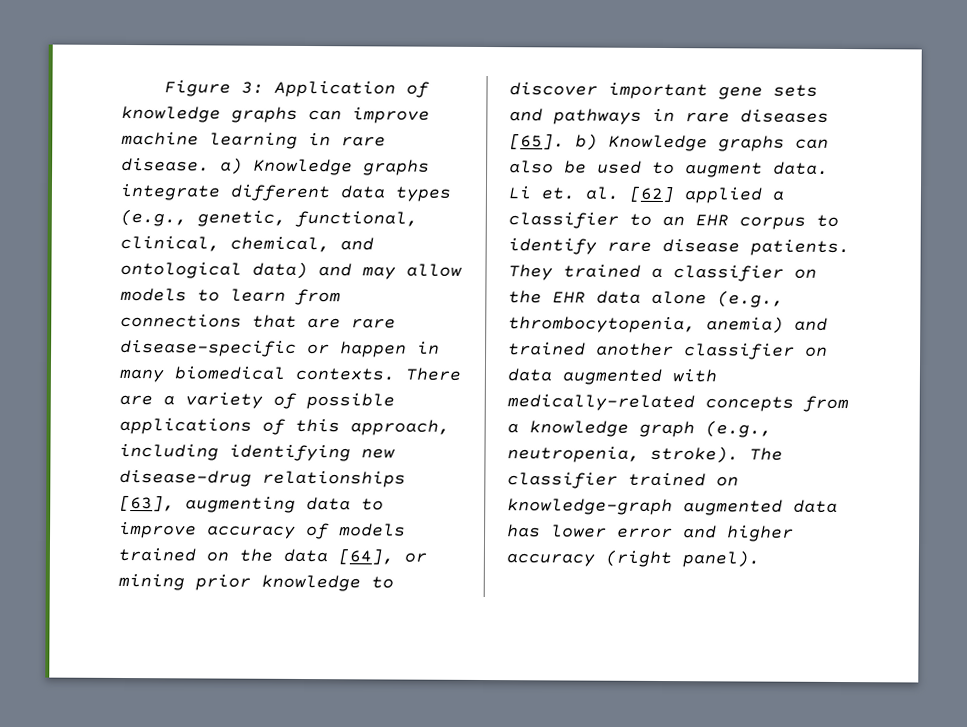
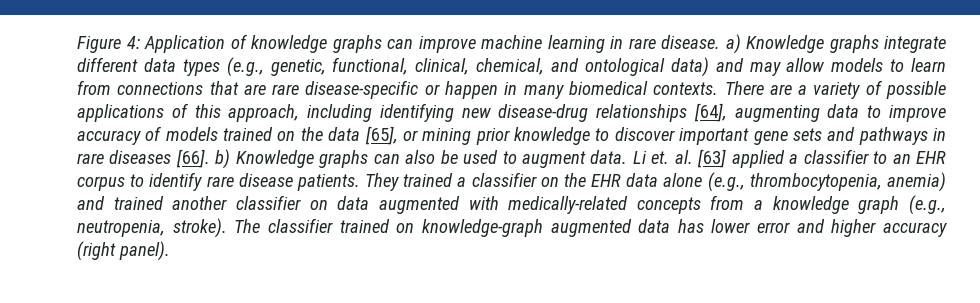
- Figure 3: Application of knowledge graphs can improve machine learning in rare disease. a) Knowledge graphs integrate different data types (e.g., genetic, functional, clinical, chemical, and ontological data) and may allow models to learn from connections that are rare disease-specific or happen in many biomedical contexts.
+ Figure 4: Application of knowledge graphs can improve machine learning in rare disease. a) Knowledge graphs integrate different data types (e.g., genetic, functional, clinical, chemical, and ontological data) and may allow models to learn from connections that are rare disease-specific or happen in many biomedical contexts.
- There are a variety of possible applications of this approach, including identifying new disease-drug relationships [63], augmenting data to improve accuracy of models trained on the data [64], or mining prior knowledge to discover important gene sets and pathways in rare diseases [65]. b) Knowledge graphs can also be used to augment data.
+ There are a variety of possible applications of this approach, including identifying new disease-drug relationships [64], augmenting data to improve accuracy of models trained on the data [65], or mining prior knowledge to discover important gene sets and pathways in rare diseases [66]. b) Knowledge graphs can also be used to augment data.
- Li et. al. [62] applied a classifier to an EHR corpus to identify rare disease patients.
+ Li et. al. [63] applied a classifier to an EHR corpus to identify rare disease patients.

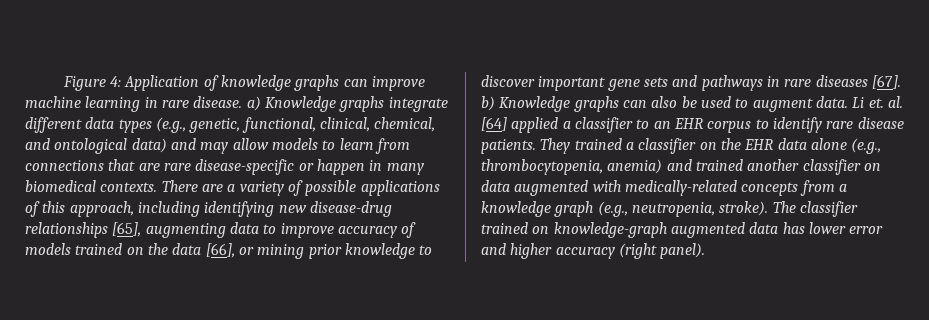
- There are a variety of possible applications of this approach, including identifying new disease-drug relationships [64], augmenting data to improve accuracy of models trained on the data [65], or mining prior knowledge to discover important gene sets and pathways in rare diseases [66]. b) Knowledge graphs can also be used to augment data.
+ There are a variety of possible applications of this approach, including identifying new disease-drug relationships [65], augmenting data to improve accuracy of models trained on the data [66], or mining prior knowledge to discover important gene sets and pathways in rare diseases [67]. b) Knowledge graphs can also be used to augment data.
- Li et. al. [63] applied a classifier to an EHR corpus to identify rare disease patients.
+ Li et. al. [64] applied a classifier to an EHR corpus to identify rare disease patients.

